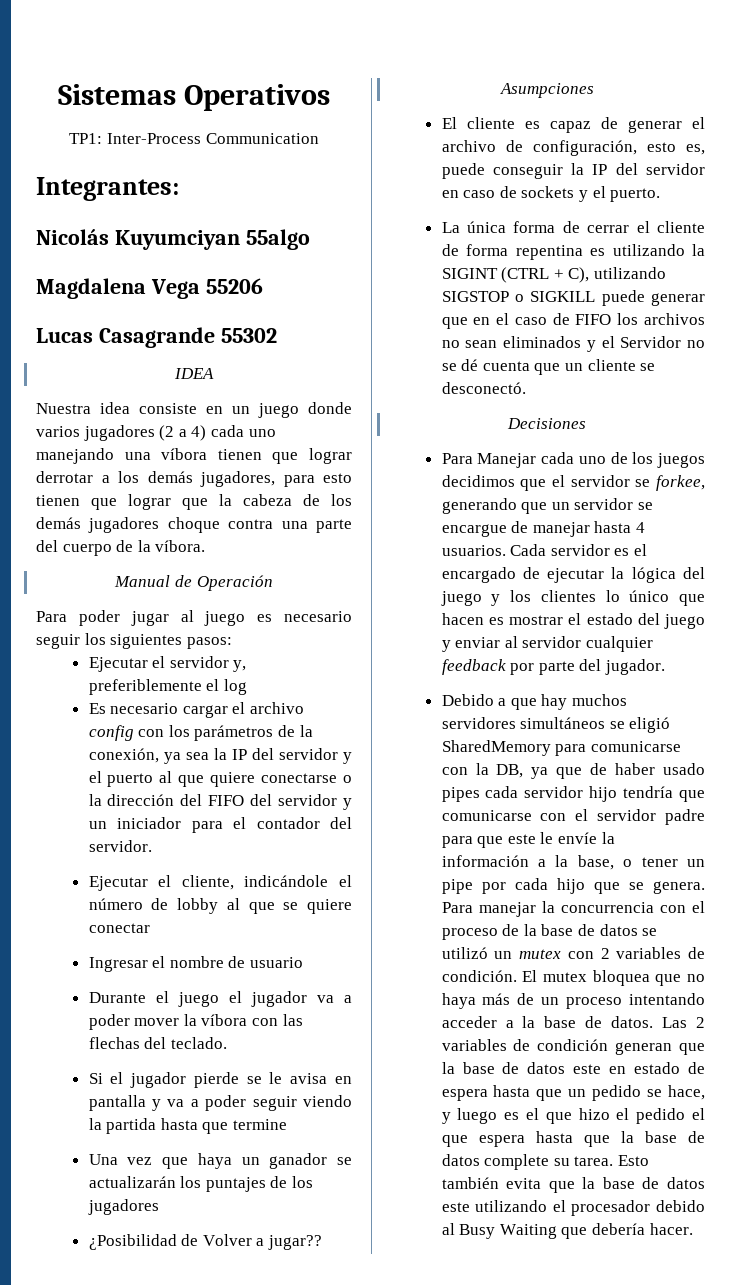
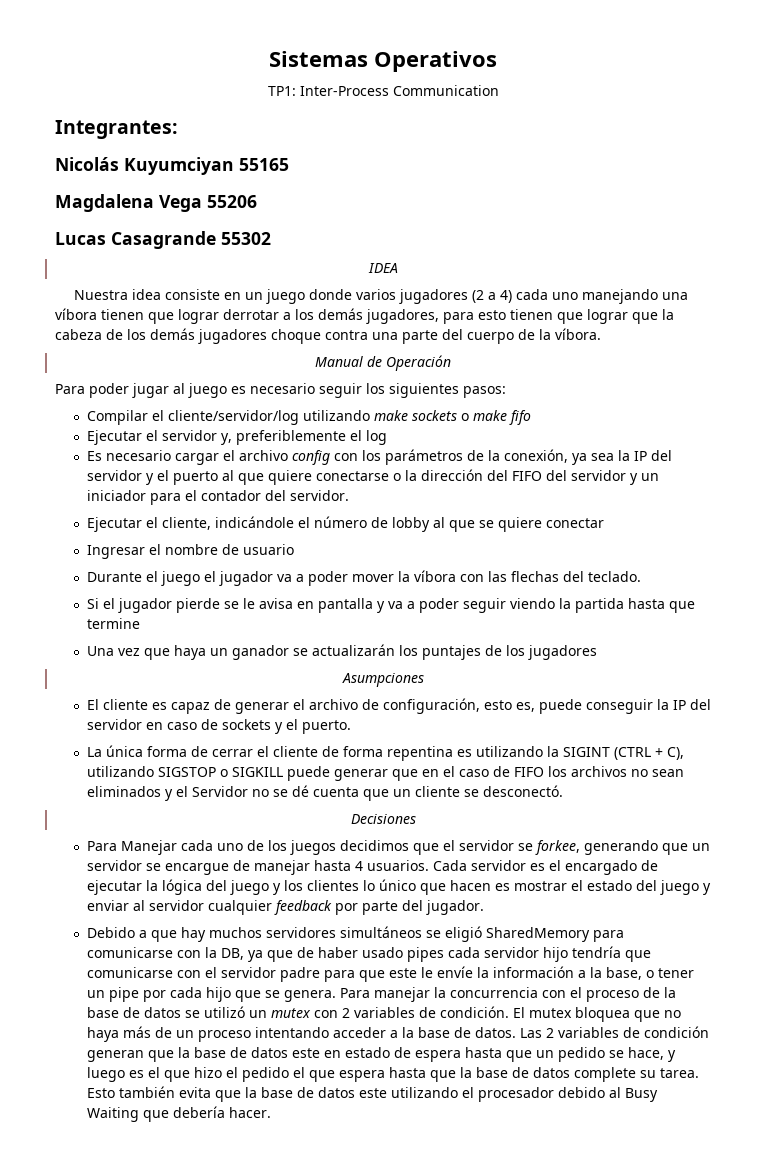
- Nicolás Kuyumciyan 55algo
+ Nicolás Kuyumciyan 55165
+ Compilar el cliente/servidor/log utilizando make sockets o make fifo
- ¿Posibilidad de Volver a jugar??

